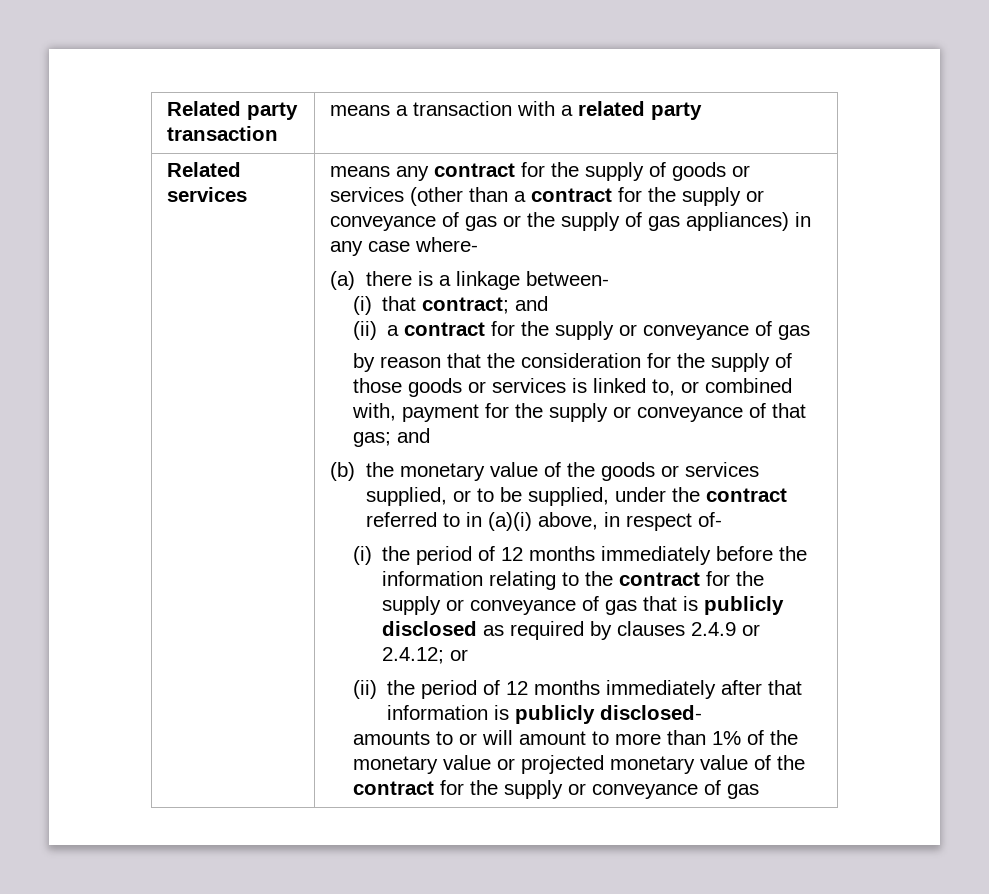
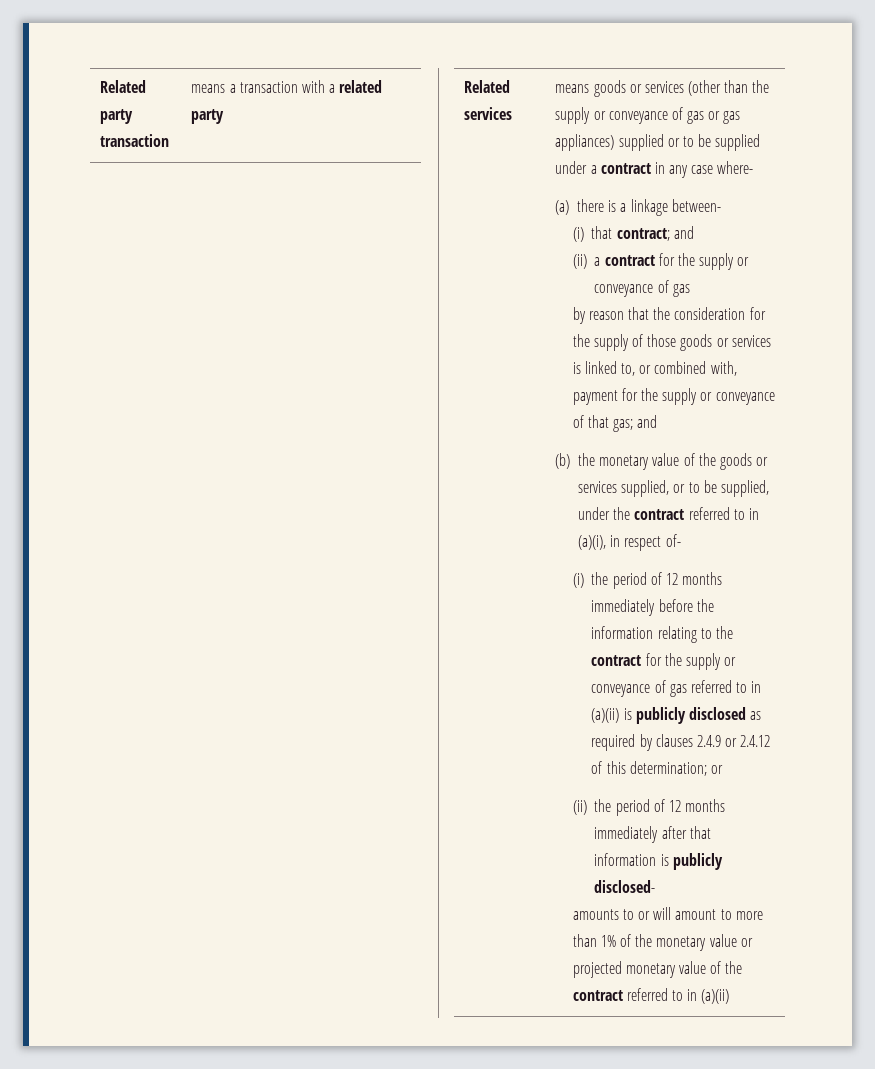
- means any contract for the supply of goods or services (other than a contract for the supply or conveyance of gas or the supply of gas appliances) in any case where-
+ means goods or services (other than the supply or conveyance of gas or gas appliances) supplied or to be supplied under a contract in any case where-
- (b) the monetary value of the goods or services supplied, or to be supplied, under the contract referred to in (a)(i) above, in respect of-
+ (b) the monetary value of the goods or services supplied, or to be supplied, under the contract referred to in (a)(i), in respect of-
- (i) the period of 12 months immediately before the information relating to the contract for the supply or conveyance of gas that is publicly disclosed as required by clauses 2.4.9 or 2.4.12; or
+ (i) the period of 12 months immediately before the information relating to the contract for the supply or conveyance of gas referred to in (a)(ii) is publicly disclosed as required by clauses 2.4.9 or 2.4.12 of this determination; or
- amounts to or will amount to more than 1% of the monetary value or projected monetary value of the contract for the supply or conveyance of gas
+ amounts to or will amount to more than 1% of the monetary value or projected monetary value of the contract referred to in (a)(ii)

